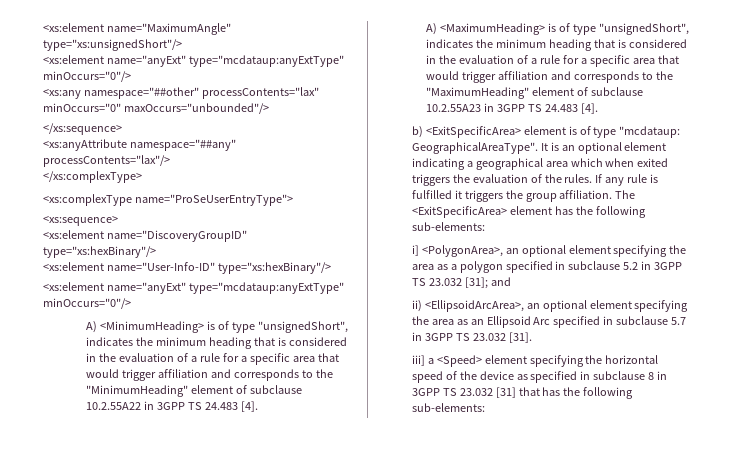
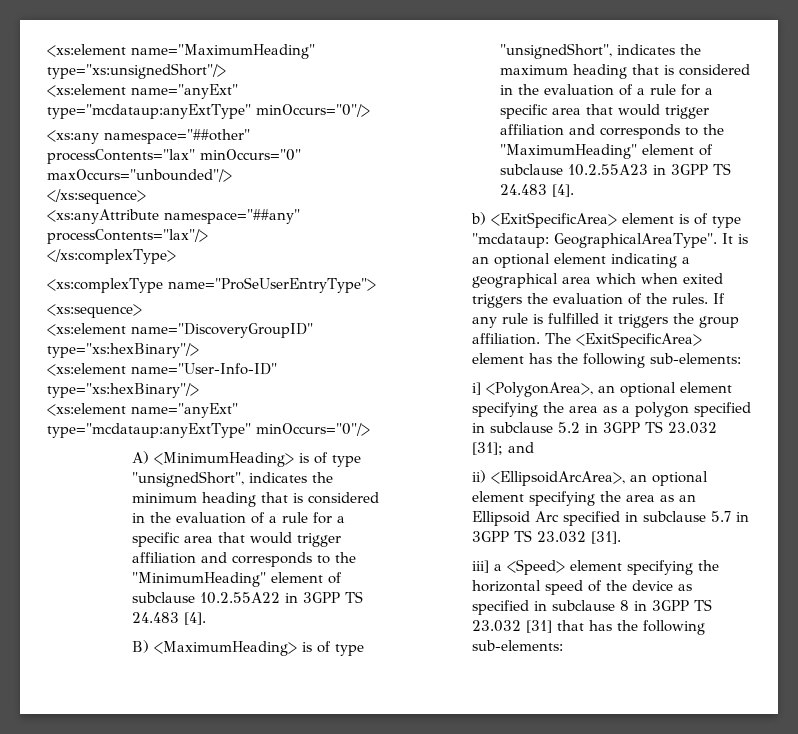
- <xs:element name="MaximumAngle" type="xs:unsignedShort"/>
+ <xs:element name="MaximumHeading" type="xs:unsignedShort"/>
- A) <MaximumHeading> is of type "unsignedShort", indicates the minimum heading that is considered in the evaluation of a rule for a specific area that would trigger affiliation and corresponds to the "MaximumHeading" element of subclause 10.2.55A23 in 3GPP TS 24.483 [4].
+ B) <MaximumHeading> is of type "unsignedShort", indicates the maximum heading that is considered in the evaluation of a rule for a specific area that would trigger affiliation and corresponds to the "MaximumHeading" element of subclause 10.2.55A23 in 3GPP TS 24.483 [4].

